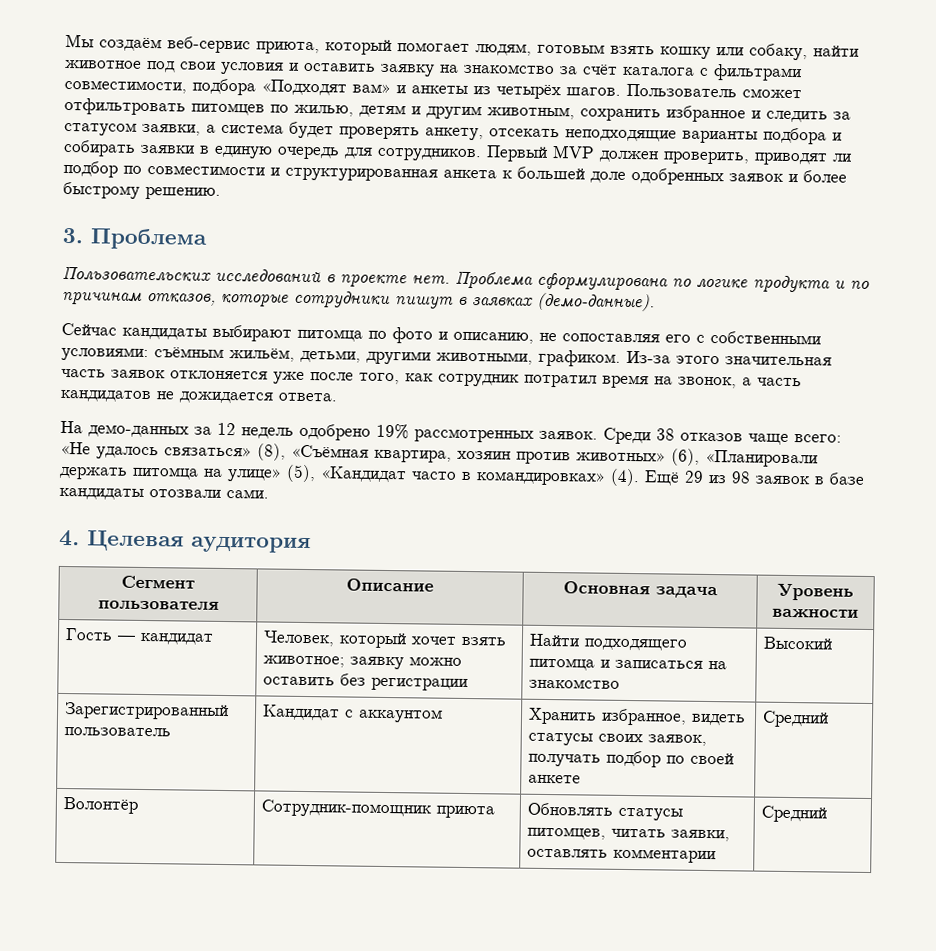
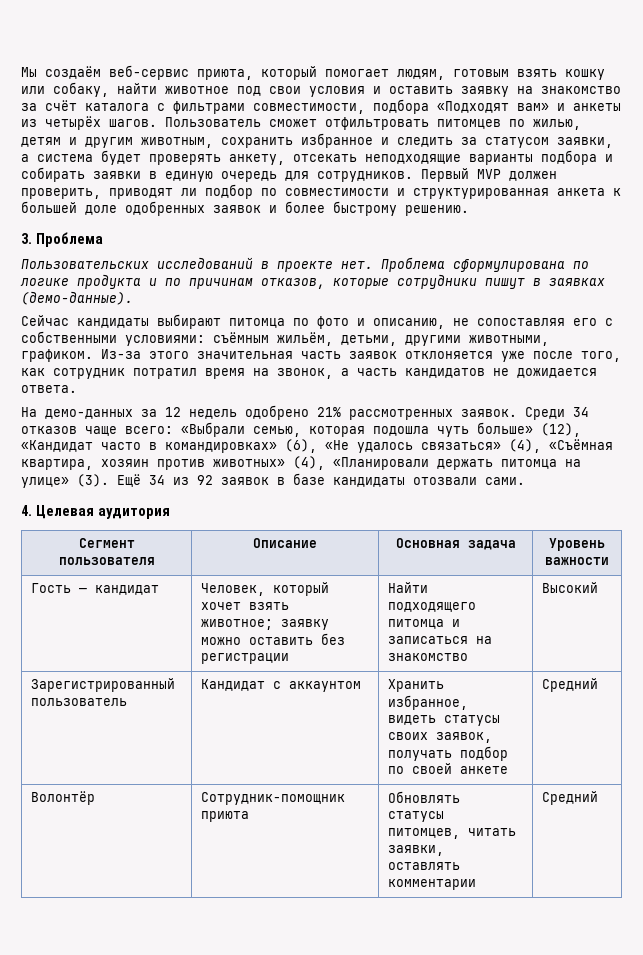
- На демо-данных за 12 недель одобрено 19% рассмотренных заявок.
+ На демо-данных за 12 недель одобрено 21% рассмотренных заявок.
- Среди 38 отказов чаще всего: «Не удалось связаться» (8), «Съёмная квартира, хозяин против животных» (6), «Планировали держать питомца на улице» (5), «Кандидат часто в командировках» (4). Ещё 29 из 98 заявок в базе кандидаты отозвали сами.
+ Среди 34 отказов чаще всего: «Выбрали семью, которая подошла чуть больше» (12), «Кандидат часто в командировках» (6), «Не удалось связаться» (4), «Съёмная квартира, хозяин против животных» (4), «Планировали держать питомца на улице» (3). Ещё 34 из 92 заявок в базе кандидаты отозвали сами.

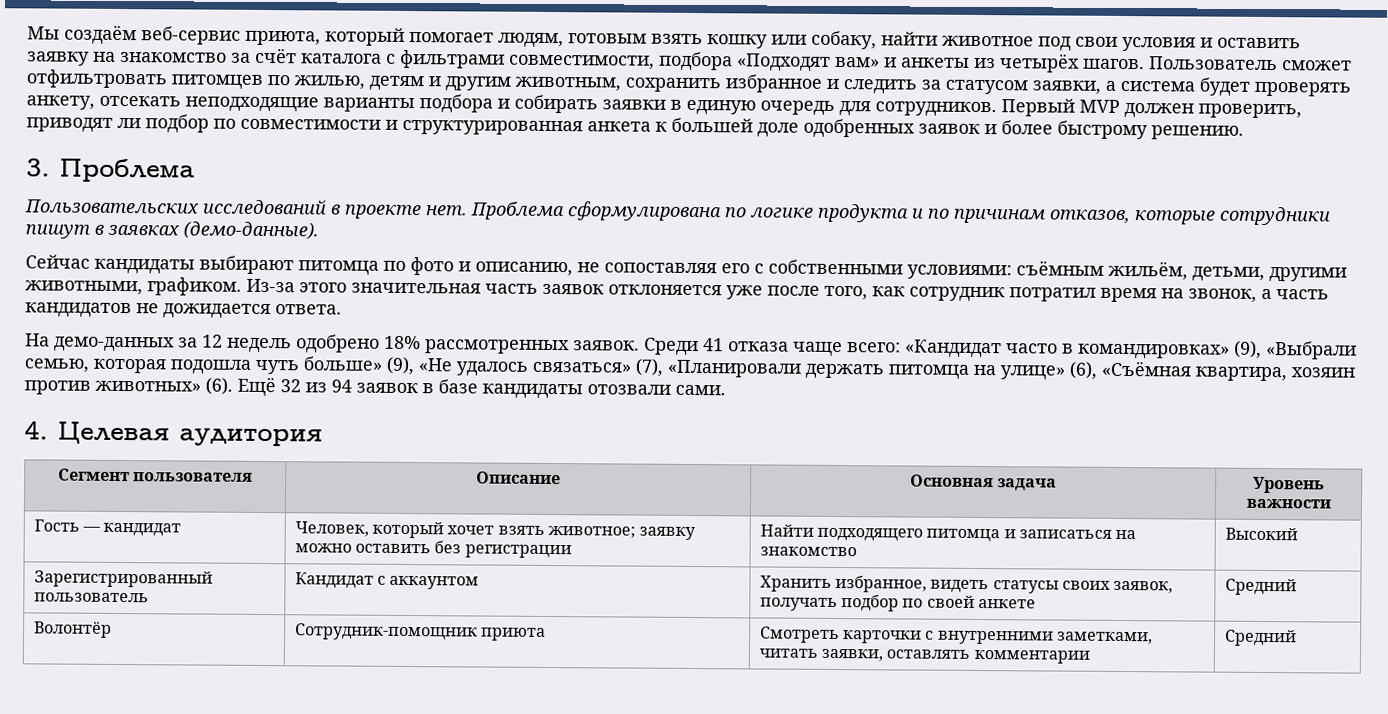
- На демо-данных за 12 недель одобрено 21% рассмотренных заявок.
+ На демо-данных за 12 недель одобрено 18% рассмотренных заявок.
- Среди 34 отказов чаще всего: «Выбрали семью, которая подошла чуть больше» (12), «Кандидат часто в командировках» (6), «Не удалось связаться» (4), «Съёмная квартира, хозяин против животных» (4), «Планировали держать питомца на улице» (3). Ещё 34 из 92 заявок в базе кандидаты отозвали сами.
+ Среди 41 отказа чаще всего: «Кандидат часто в командировках» (9), «Выбрали семью, которая подошла чуть больше» (9), «Не удалось связаться» (7), «Планировали держать питомца на улице» (6), «Съёмная квартира, хозяин против животных» (6). Ещё 32 из 94 заявок в базе кандидаты отозвали сами.
- Волонтёр | Сотрудник-помощник приюта | Обновлять статусы питомцев, читать заявки, оставлять комментарии | Средний
+ Волонтёр | Сотрудник-помощник приюта | Смотреть карточки с внутренними заметками, читать заявки, оставлять комментарии | Средний

